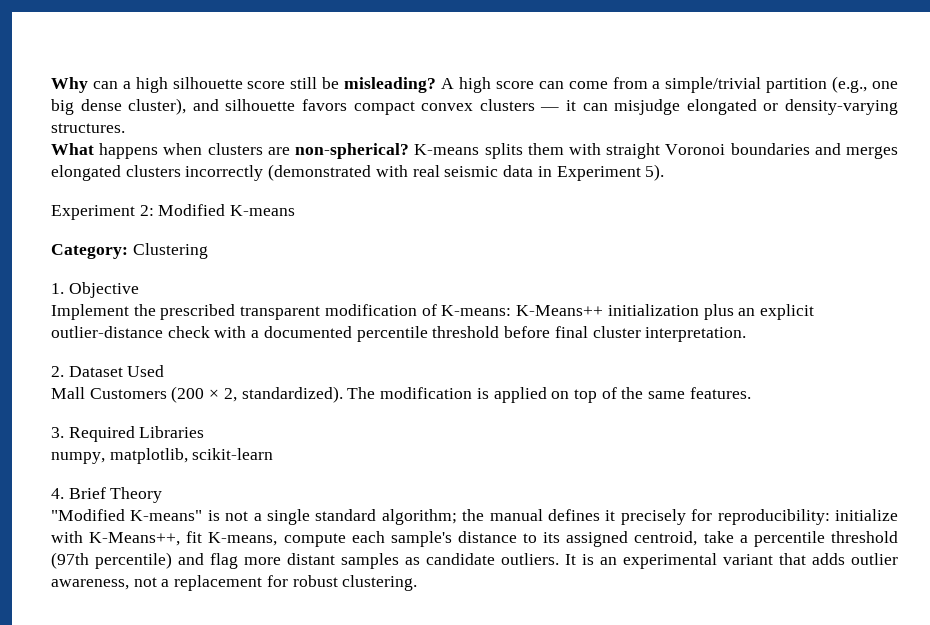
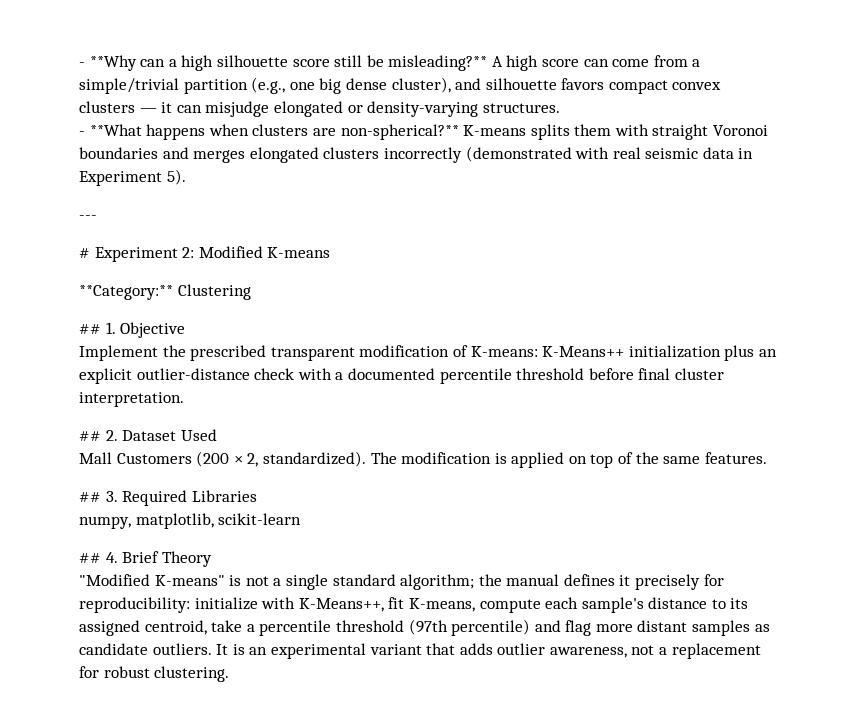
- Why can a high silhouette score still be misleading? A high score can come from a simple/trivial partition (e.g., one big dense cluster), and silhouette favors compact convex clusters — it can misjudge elongated or density-varying structures.
+ - **Why can a high silhouette score still be misleading?** A high score can come from a simple/trivial partition (e.g., one big dense cluster), and silhouette favors compact convex clusters — it can misjudge elongated or density-varying structures.
- What happens when clusters are non-spherical? K-means splits them with straight Voronoi boundaries and merges elongated clusters incorrectly (demonstrated with real seismic data in Experiment 5).
+ - **What happens when clusters are non-spherical?** K-means splits them with straight Voronoi boundaries and merges elongated clusters incorrectly (demonstrated with real seismic data in Experiment 5).
- Experiment 2: Modified K-means
+ ---
+ # Experiment 2: Modified K-means
- Category: Clustering
+ **Category:** Clustering
- 1. Objective
+ ## 1. Objective
- 2. Dataset Used
+ ## 2. Dataset Used
- 3. Required Libraries
+ ## 3. Required Libraries
- 4. Brief Theory
+ ## 4. Brief Theory

